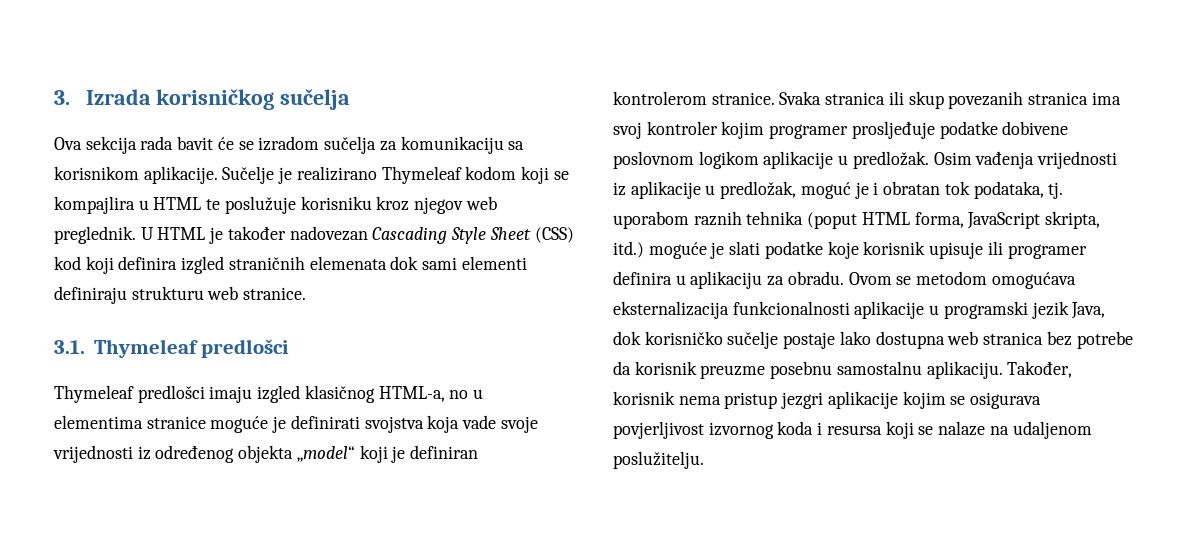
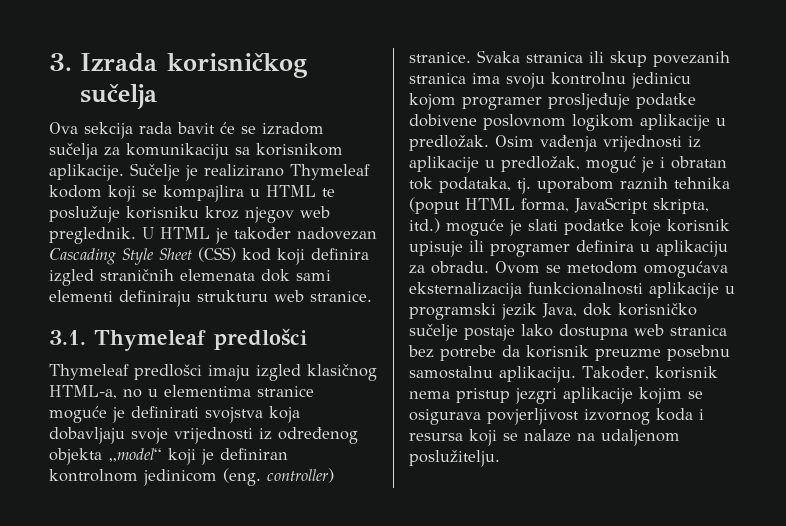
- Thymeleaf predlošci imaju izgled klasičnog HTML-a, no u elementima stranice moguće je definirati svojstva koja vade svoje vrijednosti iz određenog objekta „model“ koji je definiran kontrolerom stranice.
+ Thymeleaf predlošci imaju izgled klasičnog HTML-a, no u elementima stranice moguće je definirati svojstva koja dobavljaju svoje vrijednosti iz određenog objekta „model“ koji je definiran kontrolnom jedinicom (eng. controller) stranice.
- Svaka stranica ili skup povezanih stranica ima svoj kontroler kojim programer prosljeđuje podatke dobivene poslovnom logikom aplikacije u predložak.
+ Svaka stranica ili skup povezanih stranica ima svoju kontrolnu jedinicu kojom programer prosljeđuje podatke dobivene poslovnom logikom aplikacije u predložak.

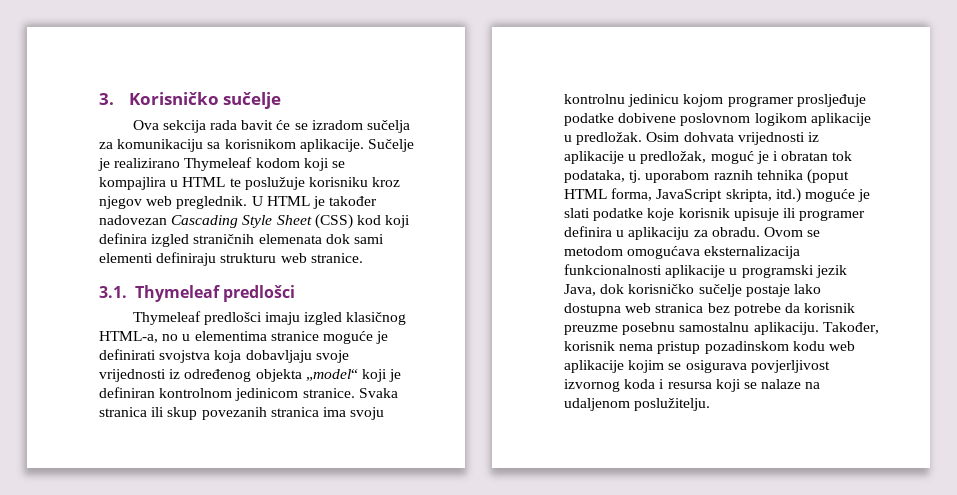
- 3. Izrada korisničkog sučelja
+ 3. Korisničko sučelje
- Thymeleaf predlošci imaju izgled klasičnog HTML-a, no u elementima stranice moguće je definirati svojstva koja dobavljaju svoje vrijednosti iz određenog objekta „model“ koji je definiran kontrolnom jedinicom (eng. controller) stranice.
+ Thymeleaf predlošci imaju izgled klasičnog HTML-a, no u elementima stranice moguće je definirati svojstva koja dobavljaju svoje vrijednosti iz određenog objekta „model“ koji je definiran kontrolnom jedinicom stranice.
- Osim vađenja vrijednosti iz aplikacije u predložak, moguć je i obratan tok podataka, tj. uporabom raznih tehnika (poput HTML forma, JavaScript skripta, itd.) moguće je slati podatke koje korisnik upisuje ili programer definira u aplikaciju za obradu.
+ Osim dohvata vrijednosti iz aplikacije u predložak, moguć je i obratan tok podataka, tj. uporabom raznih tehnika (poput HTML forma, JavaScript skripta, itd.) moguće je slati podatke koje korisnik upisuje ili programer definira u aplikaciju za obradu.
- Također, korisnik nema pristup jezgri aplikacije kojim se osigurava povjerljivost izvornog koda i resursa koji se nalaze na udaljenom poslužitelju.
+ Također, korisnik nema pristup pozadinskom kodu web aplikacije kojim se osigurava povjerljivost izvornog koda i resursa koji se nalaze na udaljenom poslužitelju.

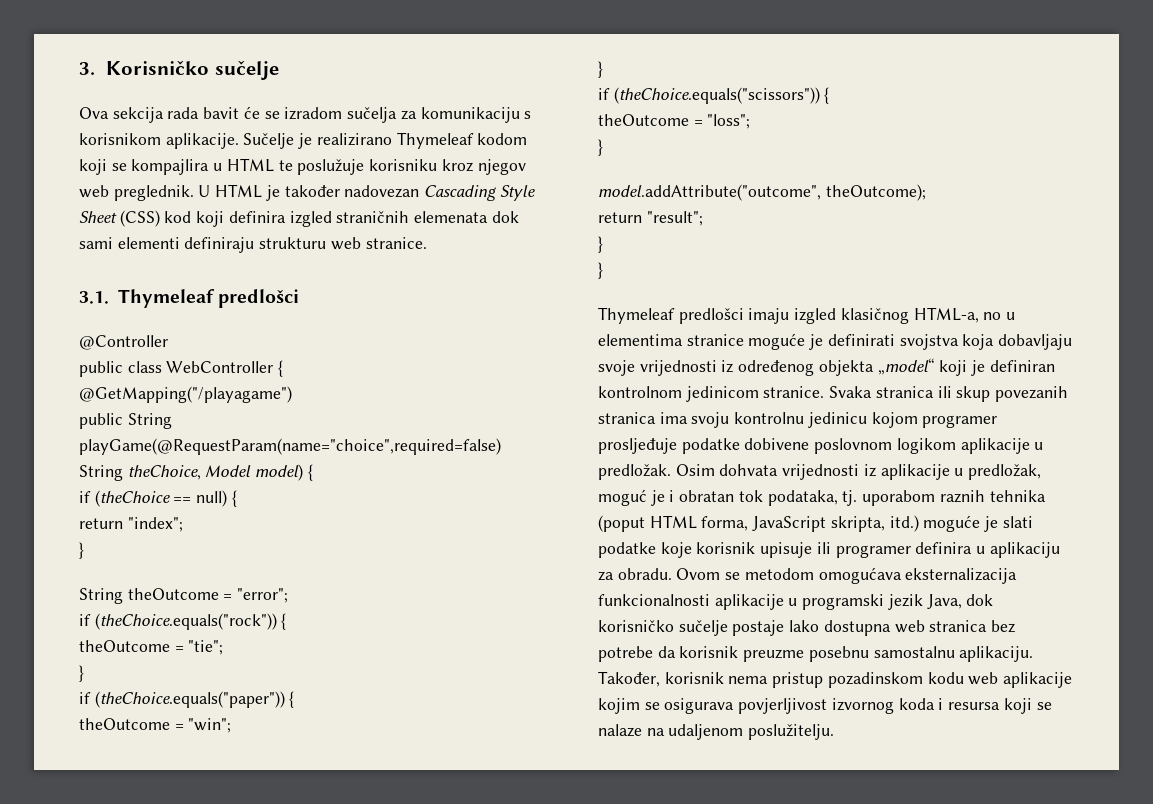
- Ova sekcija rada bavit će se izradom sučelja za komunikaciju sa korisnikom aplikacije.
+ Ova sekcija rada bavit će se izradom sučelja za komunikaciju s korisnikom aplikacije.
+ @Controller
+ public class WebController {
+ @GetMapping("/playagame")
+ public String playGame(@RequestParam(name="choice",required=false)
+ String theChoice, Model model) {
+ if (theChoice == null) {
+ return "index";
+ }
+ String theOutcome = "error";
+ if (theChoice.equals("rock")) {
+ theOutcome = "tie";
+ }
+ if (theChoice.equals("paper")) {
+ theOutcome = "win";
+ }
+ if (theChoice.equals("scissors")) {
+ theOutcome = "loss";
+ }
+ model.addAttribute("outcome", theOutcome);
+ return "result";
+ }
+ }

